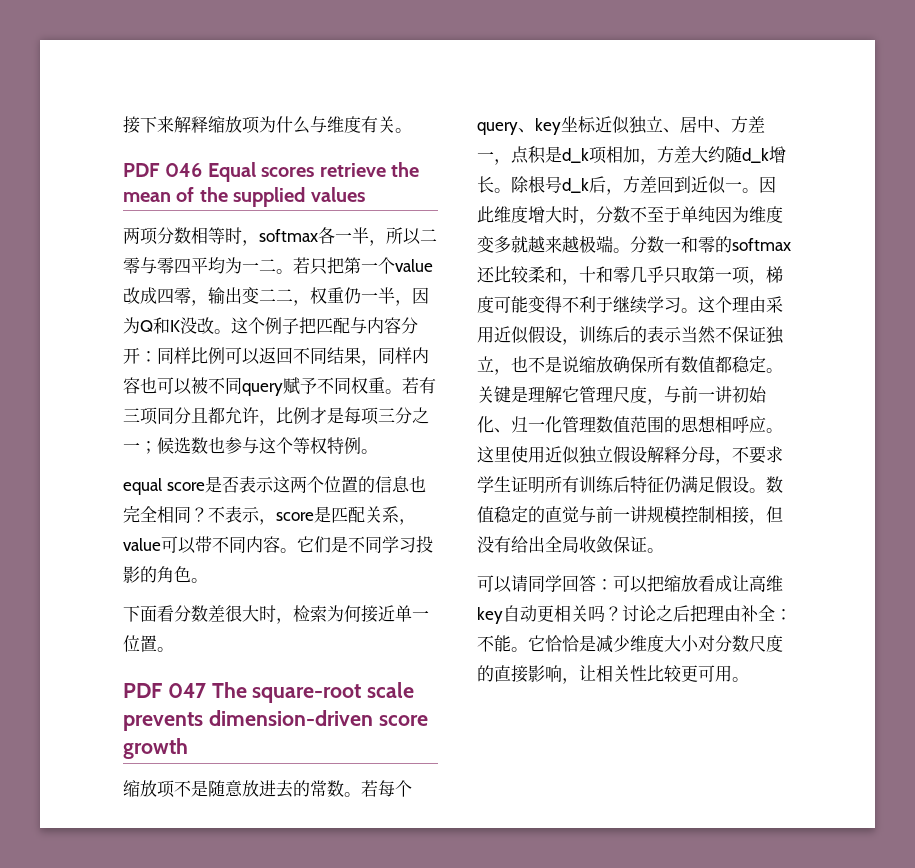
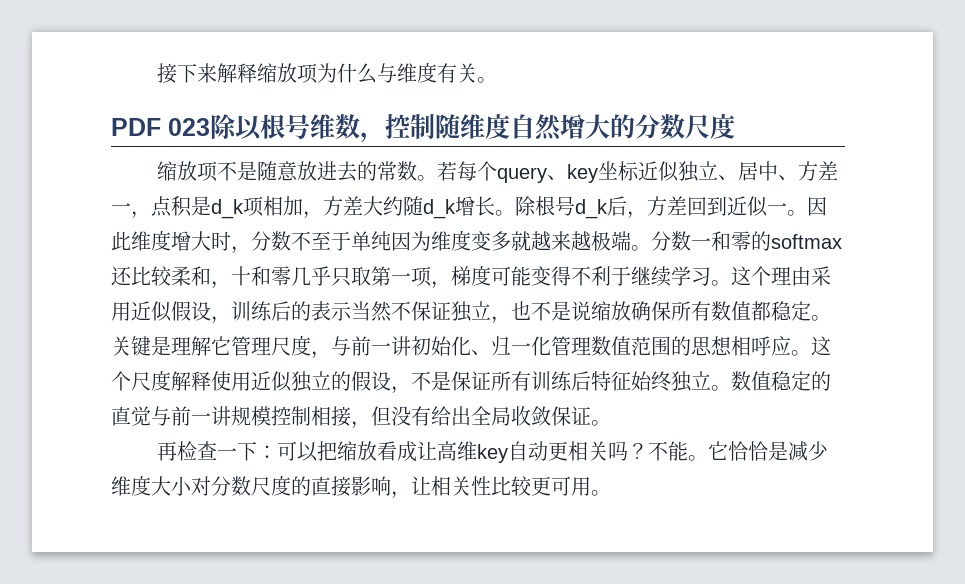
- PDF 046 Equal scores retrieve the mean of the supplied values
- 两项分数相等时，softmax各一半，所以二零与零四平均为一二。若只把第一个value改成四零，输出变二二，权重仍一半，因为Q和K没改。这个例子把匹配与内容分开：同样比例可以返回不同结果，同样内容也可以被不同query赋予不同权重。若有三项同分且都允许，比例才是每项三分之一；候选数也参与这个等权特例。
- equal score是否表示这两个位置的信息也完全相同？不表示，score是匹配关系，value可以带不同内容。它们是不同学习投影的角色。
- 下面看分数差很大时，检索为何接近单一位置。
- PDF 047 The square-root scale prevents dimension-driven score growth
+ PDF 023除以根号维数，控制随维度自然增大的分数尺度
- 这里使用近似独立假设解释分母，不要求学生证明所有训练后特征仍满足假设。
+ 这个尺度解释使用近似独立的假设，不是保证所有训练后特征始终独立。
- 可以请同学回答：可以把缩放看成让高维key自动更相关吗？
+ 再检查一下：可以把缩放看成让高维key自动更相关吗？
- 讨论之后把理由补全：不能。
+ 不能。

